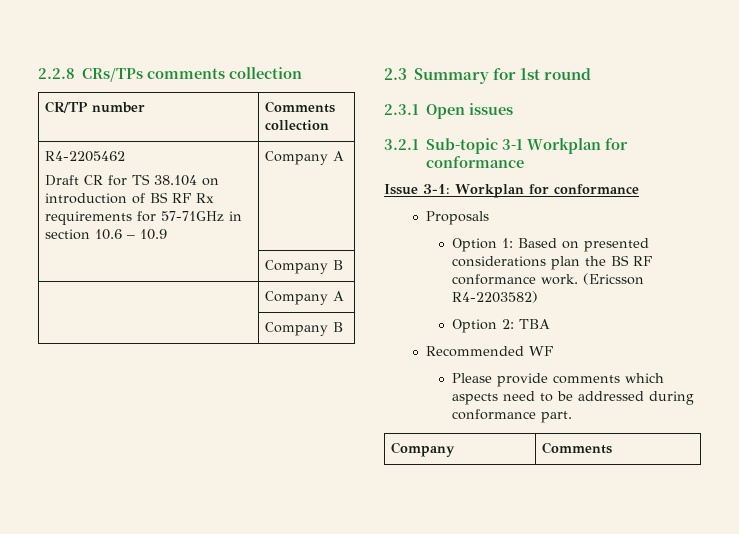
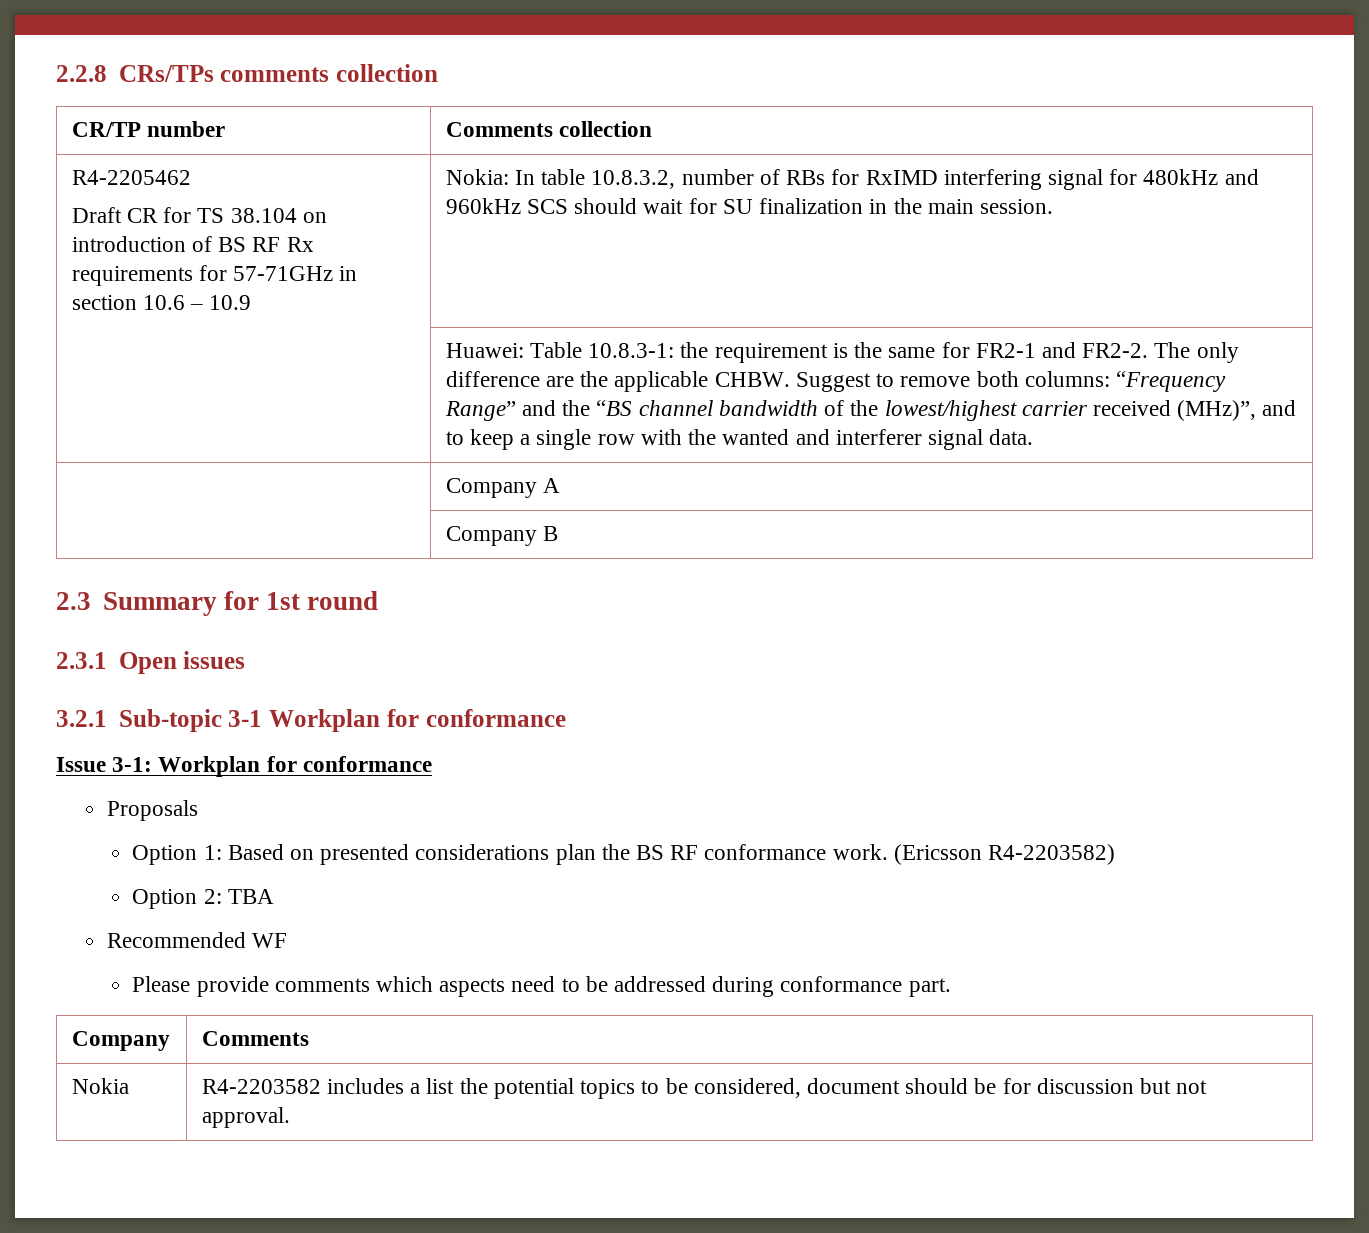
- Draft CR for TS 38.104 on introduction of BS RF Rx requirements for 57-71GHz in section 10.6 – 10.9 | Company A
- | Company B
+ Draft CR for TS 38.104 on introduction of BS RF Rx requirements for 57-71GHz in section 10.6 – 10.9 | Nokia: In table 10.8.3.2, number of RBs for RxIMD interfering signal for 480kHz and 960kHz SCS should wait for SU finalization in the main session.
+ | Huawei: Table 10.8.3-1: the requirement is the same for FR2-1 and FR2-2. The only difference are the applicable CHBW. Suggest to remove both columns: “Frequency Range” and the “BS channel bandwidth of the lowest/highest carrier received (MHz)”, and to keep a single row with the wanted and interferer signal data.
+ Nokia | R4-2203582 includes a list the potential topics to be considered, document should be for discussion but not approval.

